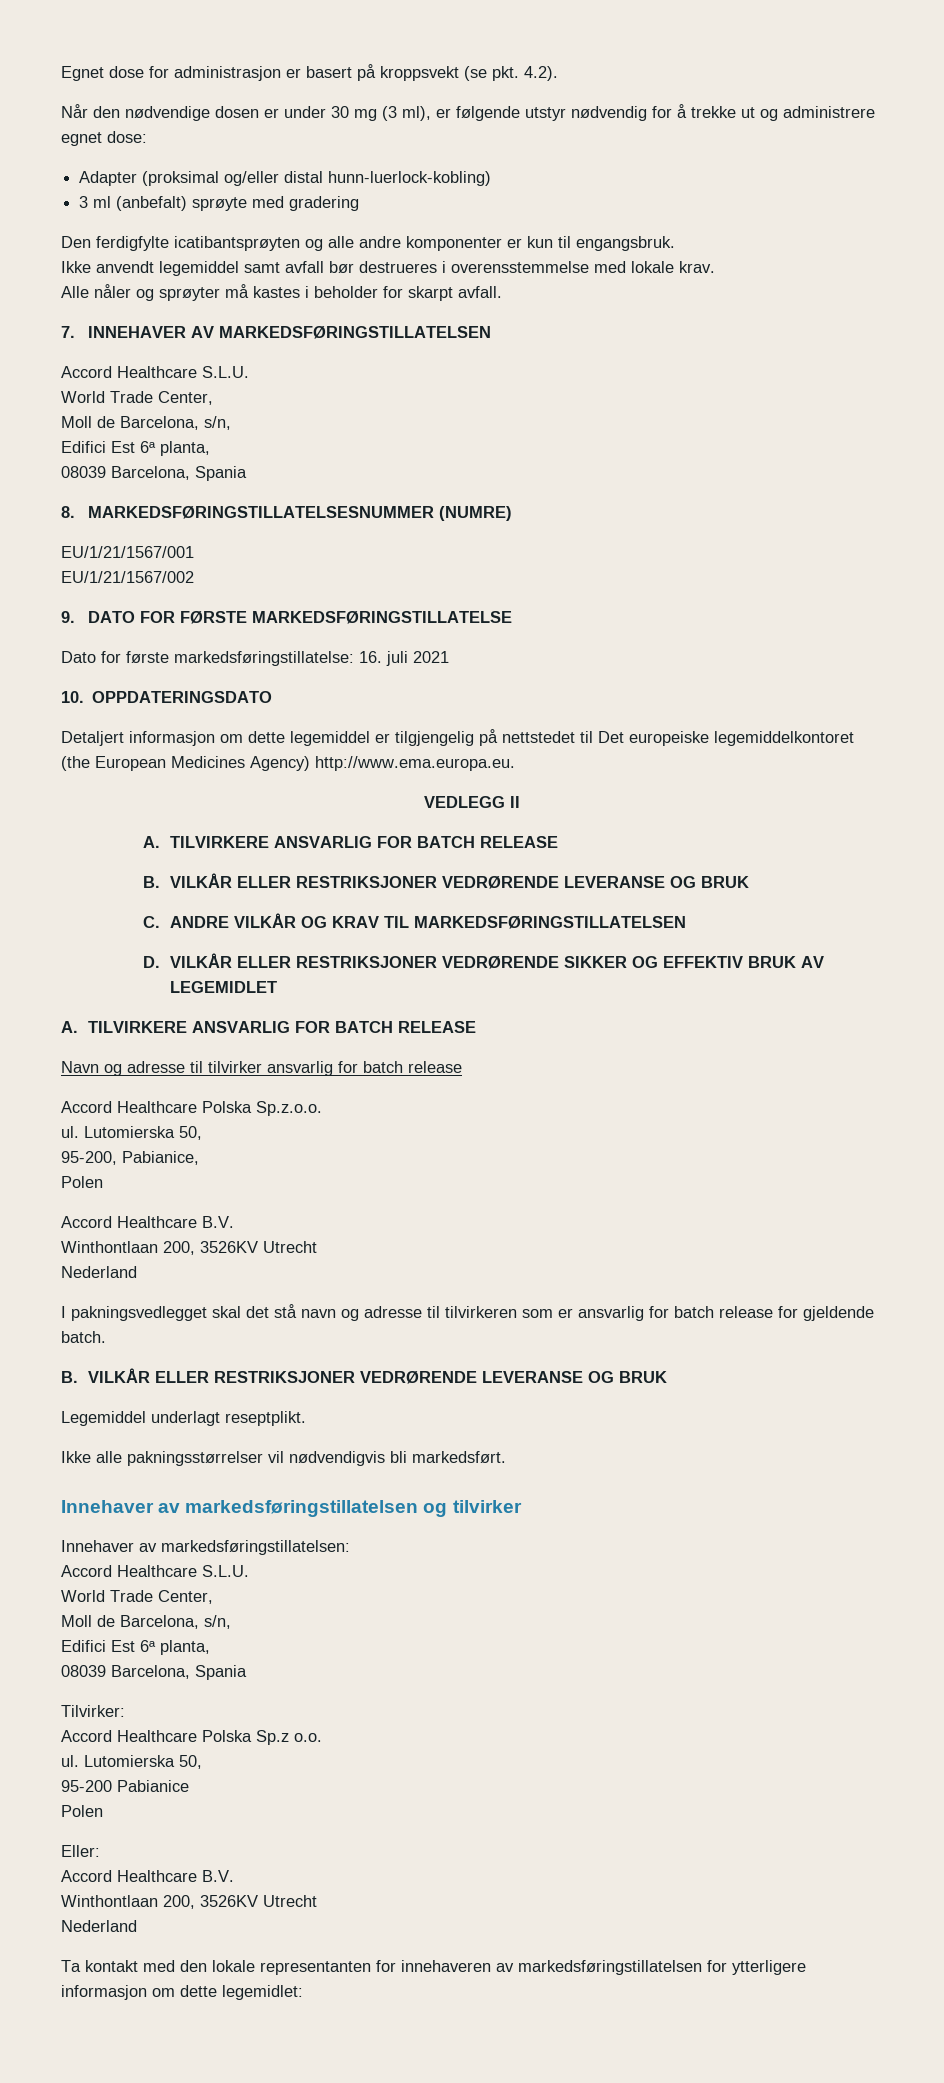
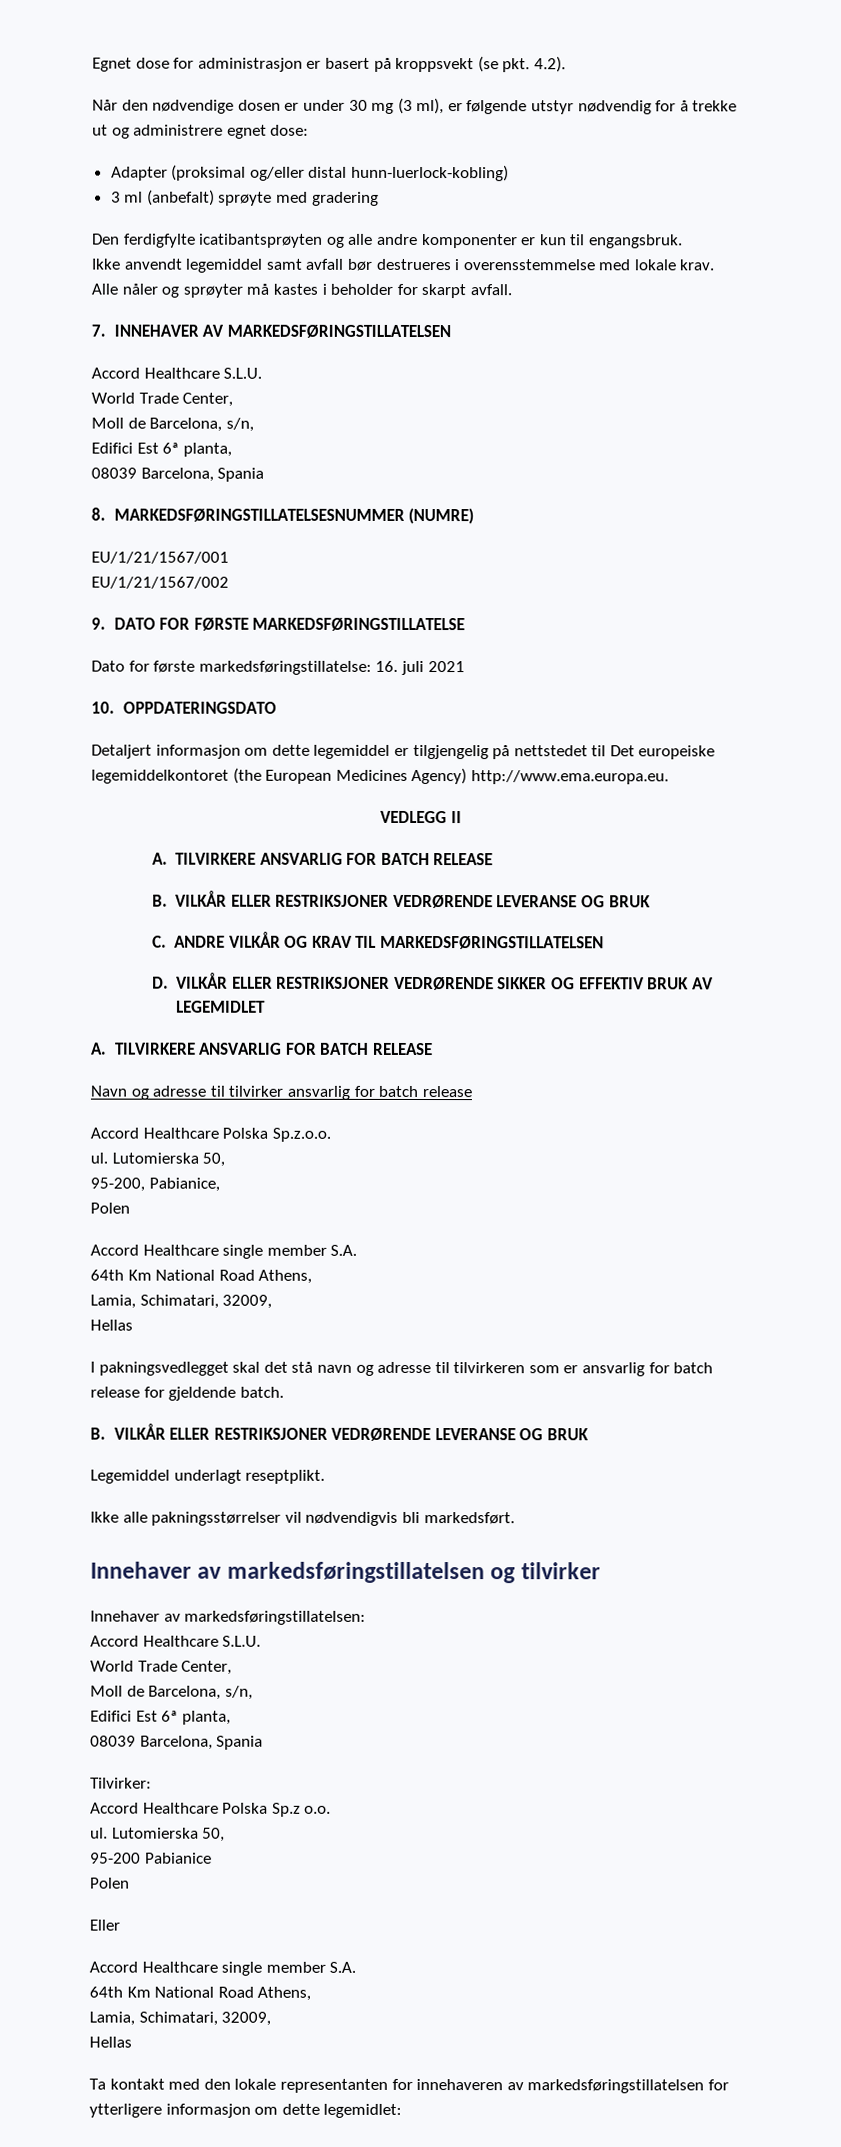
  95-200, Pabianice,
  Polen
- Accord Healthcare B.V.
- Winthontlaan 200, 3526KV Utrecht
- Nederland
+ Accord Healthcare single member S.A.
+ 64th Km National Road Athens,
+ Lamia, Schimatari, 32009,
+ Hellas
- Eller:
- Accord Healthcare B.V.
- Winthontlaan 200, 3526KV Utrecht
- Nederland
+ Eller
+ Accord Healthcare single member S.A.
+ 64th Km National Road Athens,
+ Lamia, Schimatari, 32009,
+ Hellas

